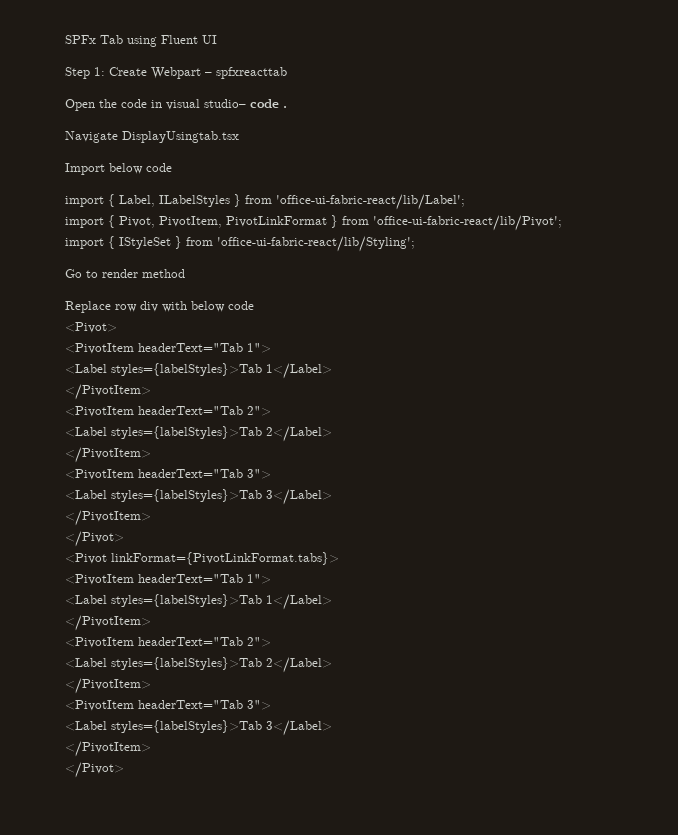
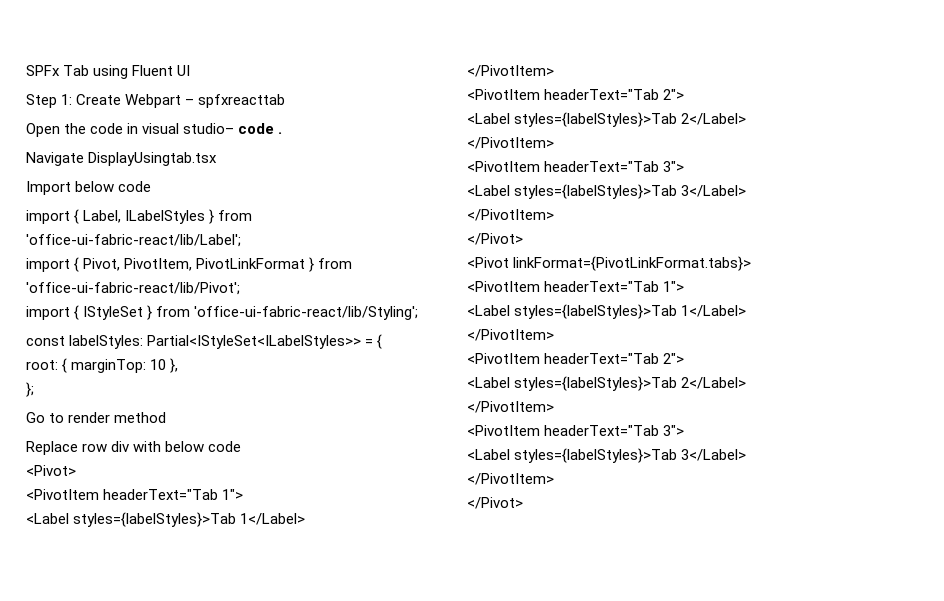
+ const labelStyles: Partial<IStyleSet<ILabelStyles>> = {
+ root: { marginTop: 10 },
+ };

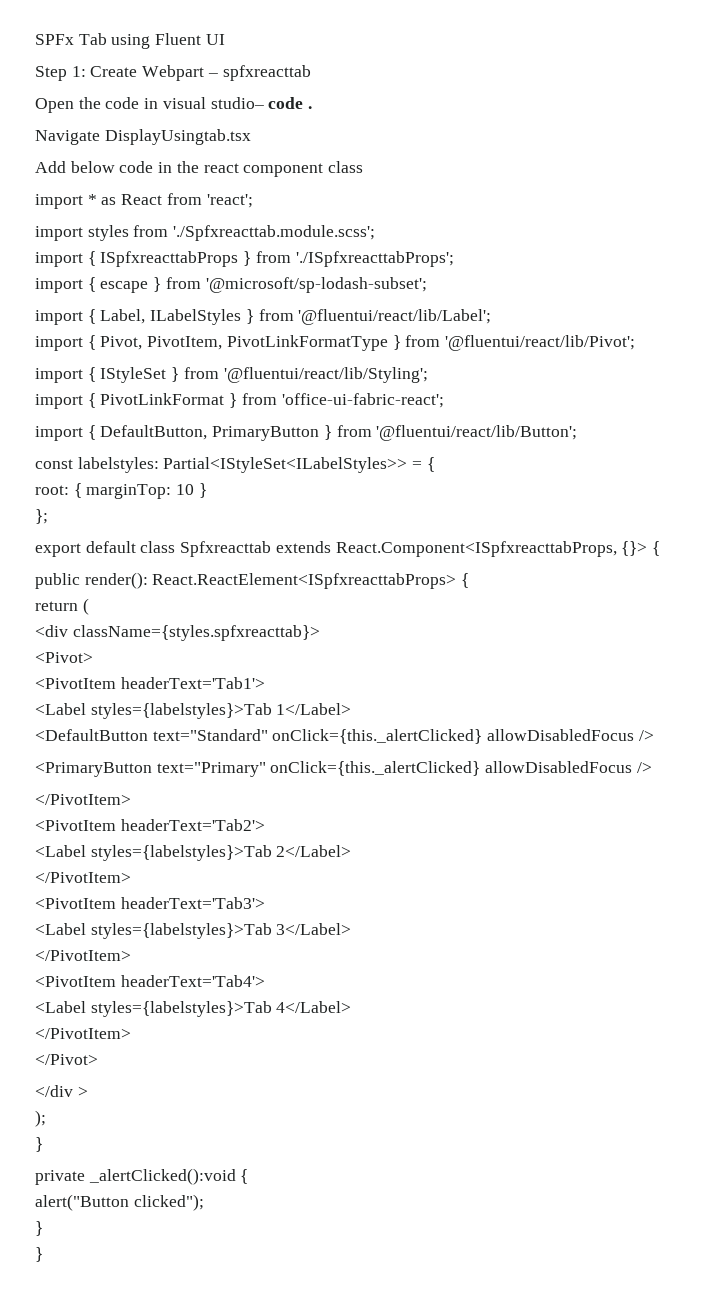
- Import below code
+ Add below code in the react component class
+ import * as React from 'react';
+ import styles from './Spfxreacttab.module.scss';
+ import { ISpfxreacttabProps } from './ISpfxreacttabProps';
+ import { escape } from '@microsoft/sp-lodash-subset';
- import { Label, ILabelStyles } from 'office-ui-fabric-react/lib/Label';
+ import { Label, ILabelStyles } from '@fluentui/react/lib/Label';
- import { Pivot, PivotItem, PivotLinkFormat } from 'office-ui-fabric-react/lib/Pivot';
+ import { Pivot, PivotItem, PivotLinkFormatType } from '@fluentui/react/lib/Pivot';
- import { IStyleSet } from 'office-ui-fabric-react/lib/Styling';
+ import { IStyleSet } from '@fluentui/react/lib/Styling';
+ import { PivotLinkFormat } from 'office-ui-fabric-react';
+ import { DefaultButton, PrimaryButton } from '@fluentui/react/lib/Button';
- const labelStyles: Partial<IStyleSet<ILabelStyles>> = {
+ const labelstyles: Partial<IStyleSet<ILabelStyles>> = {
- root: { marginTop: 10 },
+ root: { marginTop: 10 }
- Go to render method
- Replace row div with below code
+ export default class Spfxreacttab extends React.Component<ISpfxreacttabProps, {}> {
+ public render(): React.ReactElement<ISpfxreacttabProps> {
+ return (
+ <div className={styles.spfxreacttab}>
  <Pivot>
- <PivotItem headerText="Tab 1">
- <Label styles={labelStyles}>Tab 1</Label>
+ <PivotItem headerText='Tab1'>
+ <Label styles={labelstyles}>Tab 1</Label>
+ <DefaultButton text="Standard" onClick={this._alertClicked} allowDisabledFocus />
+ <PrimaryButton text="Primary" onClick={this._alertClicked} allowDisabledFocus />
  </PivotItem>
- <PivotItem headerText="Tab 2">
- <Label styles={labelStyles}>Tab 2</Label>
+ <PivotItem headerText='Tab2'>
+ <Label styles={labelstyles}>Tab 2</Label>
  </PivotItem>
- <PivotItem headerText="Tab 3">
- <Label styles={labelStyles}>Tab 3</Label>
+ <PivotItem headerText='Tab3'>
+ <Label styles={labelstyles}>Tab 3</Label>
+ </PivotItem>
+ <PivotItem headerText='Tab4'>
+ <Label styles={labelstyles}>Tab 4</Label>
  </PivotItem>
  </Pivot>
- <Pivot linkFormat={PivotLinkFormat.tabs}>
- <PivotItem headerText="Tab 1">
- <Label styles={labelStyles}>Tab 1</Label>
- </PivotItem>
- <PivotItem headerText="Tab 2">
- <Label styles={labelStyles}>Tab 2</Label>
- </PivotItem>
- <PivotItem headerText="Tab 3">
- <Label styles={labelStyles}>Tab 3</Label>
- </PivotItem>
- </Pivot>
+ </div >
+ );
+ }
+ private _alertClicked():void {
+ alert("Button clicked");
+ }
+ }

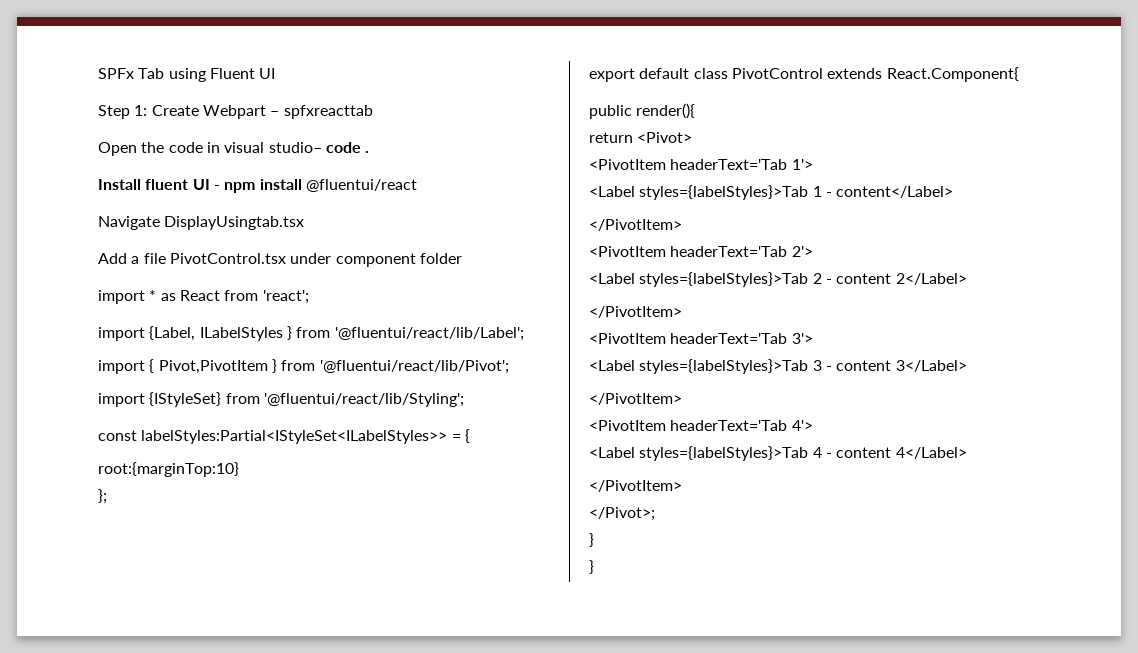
+ Install fluent UI - npm install @fluentui/react
  Navigate DisplayUsingtab.tsx
- Add below code in the react component class
+ Add a file PivotControl.tsx under component folder
- import styles from './Spfxreacttab.module.scss';
- import { ISpfxreacttabProps } from './ISpfxreacttabProps';
- import { escape } from '@microsoft/sp-lodash-subset';
- import { Label, ILabelStyles } from '@fluentui/react/lib/Label';
+ import {Label, ILabelStyles } from '@fluentui/react/lib/Label';
- import { Pivot, PivotItem, PivotLinkFormatType } from '@fluentui/react/lib/Pivot';
+ import { Pivot,PivotItem } from '@fluentui/react/lib/Pivot';
- import { IStyleSet } from '@fluentui/react/lib/Styling';
+ import {IStyleSet} from '@fluentui/react/lib/Styling';
- import { PivotLinkFormat } from 'office-ui-fabric-react';
- import { DefaultButton, PrimaryButton } from '@fluentui/react/lib/Button';
- const labelstyles: Partial<IStyleSet<ILabelStyles>> = {
+ const labelStyles:Partial<IStyleSet<ILabelStyles>> = {
- root: { marginTop: 10 }
+ root:{marginTop:10}
- export default class Spfxreacttab extends React.Component<ISpfxreacttabProps, {}> {
- public render(): React.ReactElement<ISpfxreacttabProps> {
- return (
- <div className={styles.spfxreacttab}>
- <Pivot>
+ export default class PivotControl extends React.Component{
+ public render(){
+ return <Pivot>
- <PivotItem headerText='Tab1'>
- <Label styles={labelstyles}>Tab 1</Label>
- <DefaultButton text="Standard" onClick={this._alertClicked} allowDisabledFocus />
- <PrimaryButton text="Primary" onClick={this._alertClicked} allowDisabledFocus />
+ <PivotItem headerText='Tab 1'>
+ <Label styles={labelStyles}>Tab 1 - content</Label>
  </PivotItem>
- <PivotItem headerText='Tab2'>
- <Label styles={labelstyles}>Tab 2</Label>
+ <PivotItem headerText='Tab 2'>
+ <Label styles={labelStyles}>Tab 2 - content 2</Label>
- <PivotItem headerText='Tab3'>
- <Label styles={labelstyles}>Tab 3</Label>
+ <PivotItem headerText='Tab 3'>
+ <Label styles={labelStyles}>Tab 3 - content 3</Label>
- <PivotItem headerText='Tab4'>
- <Label styles={labelstyles}>Tab 4</Label>
+ <PivotItem headerText='Tab 4'>
+ <Label styles={labelStyles}>Tab 4 - content 4</Label>
  </PivotItem>
- </Pivot>
- </div >
- );
- }
- private _alertClicked():void {
- alert("Button clicked");
+ </Pivot>;

